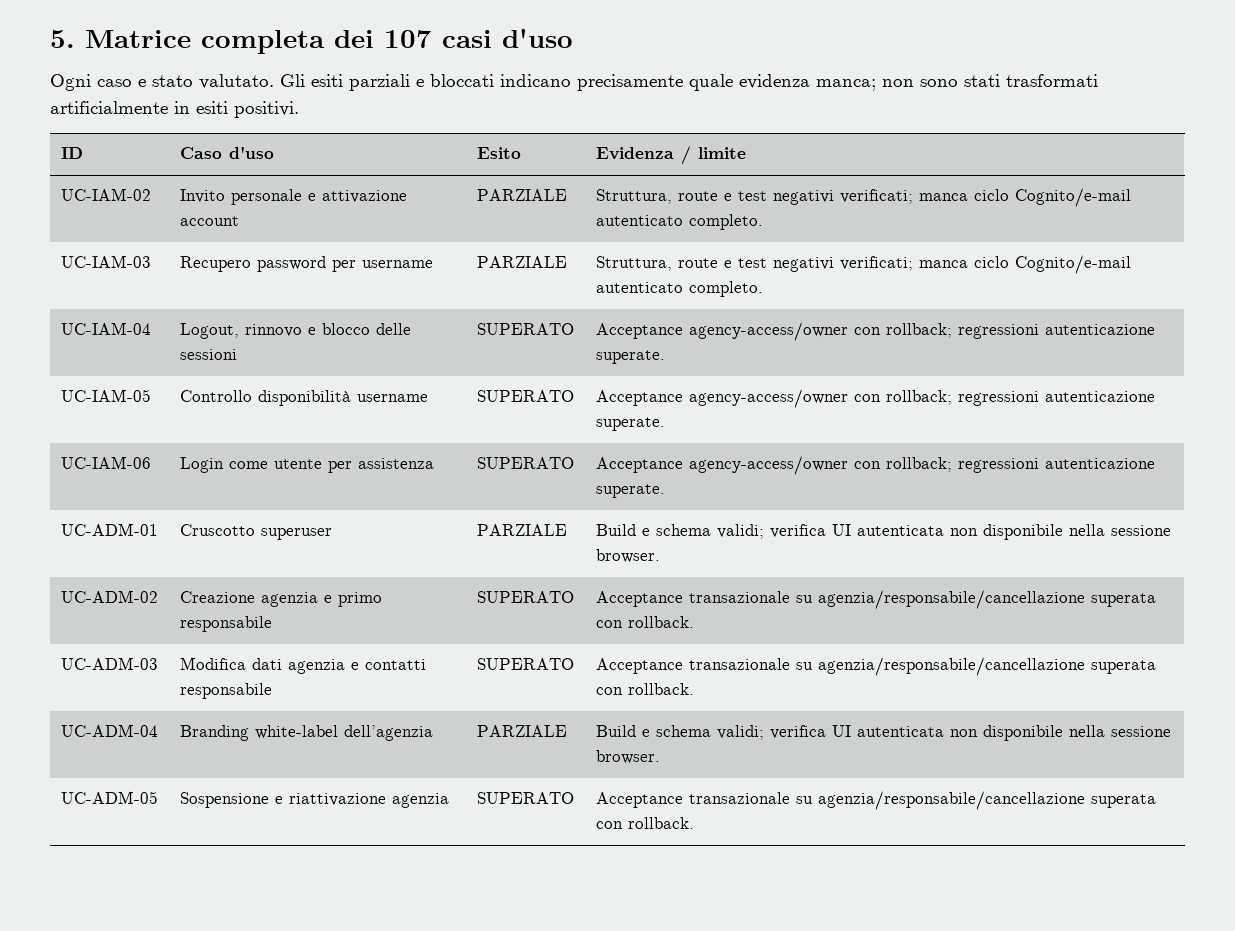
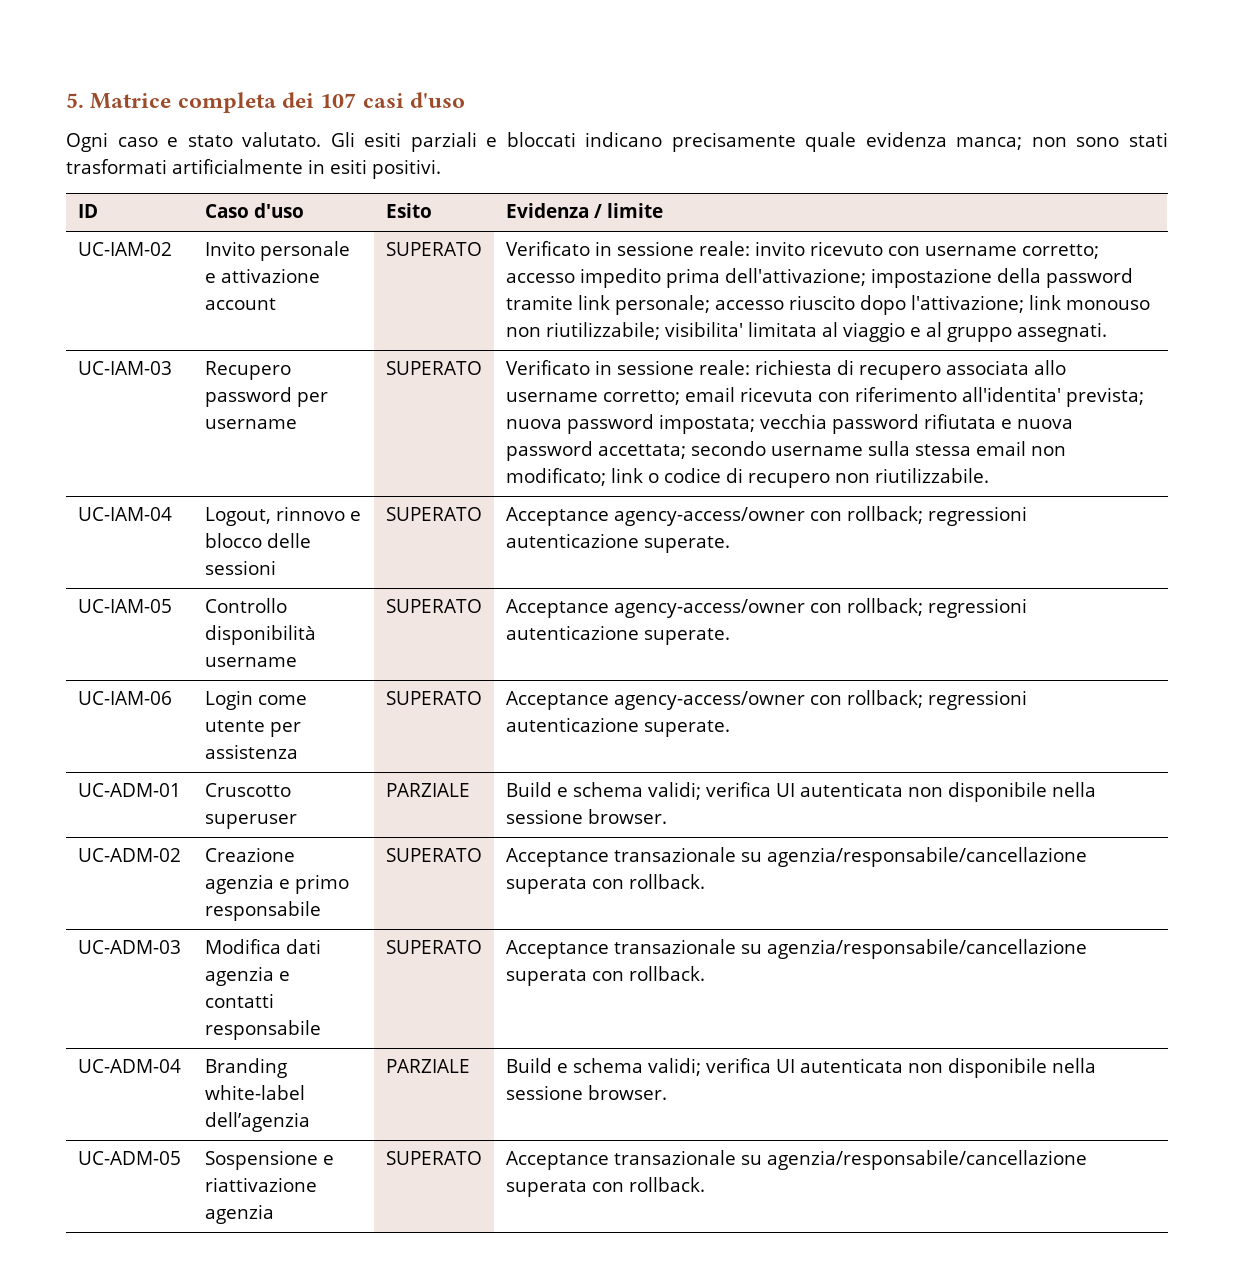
- Invito personale e attivazione account | PARZIALE | Struttura, route e test negativi verificati; manca ciclo Cognito/e-mail autenticato completo.
+ Invito personale e attivazione account | SUPERATO | Verificato in sessione reale: invito ricevuto con username corretto; accesso impedito prima dell'attivazione; impostazione della password tramite link personale; accesso riuscito dopo l'attivazione; link monouso non riutilizzabile; visibilita' limitata al viaggio e al gruppo assegnati.
- Recupero password per username | PARZIALE | Struttura, route e test negativi verificati; manca ciclo Cognito/e-mail autenticato completo.
+ Recupero password per username | SUPERATO | Verificato in sessione reale: richiesta di recupero associata allo username corretto; email ricevuta con riferimento all'identita' prevista; nuova password impostata; vecchia password rifiutata e nuova password accettata; secondo username sulla stessa email non modificato; link o codice di recupero non riutilizzabile.

